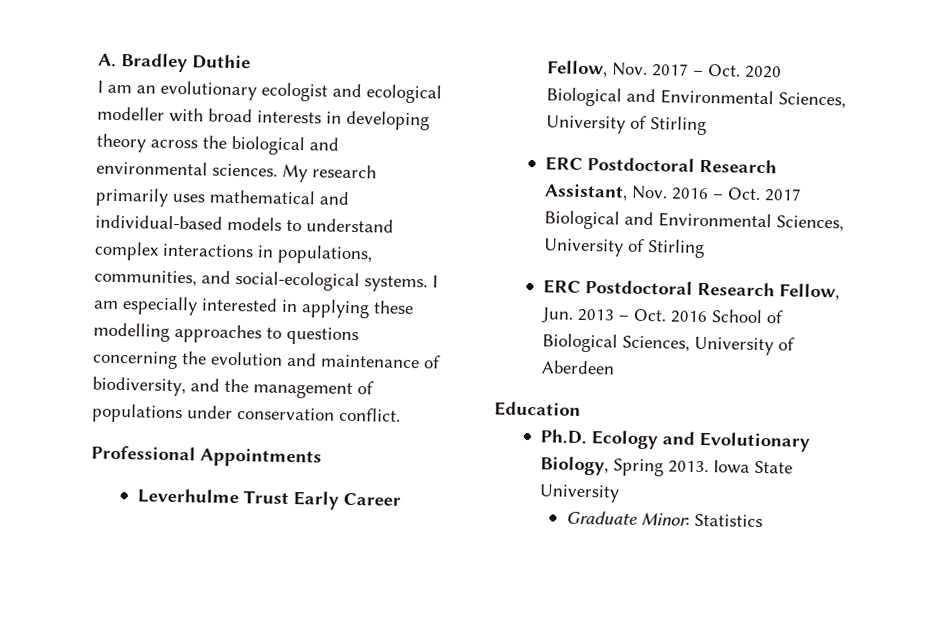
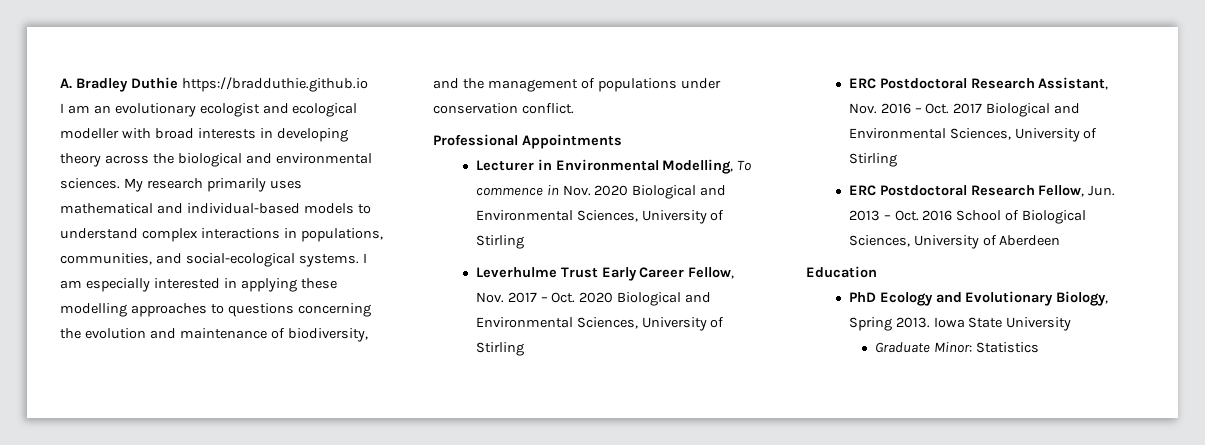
- A. Bradley Duthie
+ A. Bradley Duthie https://bradduthie.github.io
+ Lecturer in Environmental Modelling, To commence in Nov. 2020 Biological and Environmental Sciences, University of Stirling
- Ph.D. Ecology and Evolutionary Biology, Spring 2013.
+ PhD Ecology and Evolutionary Biology, Spring 2013.

